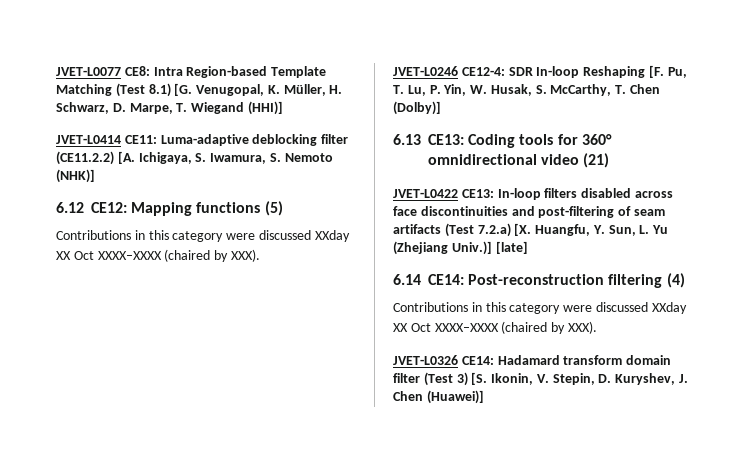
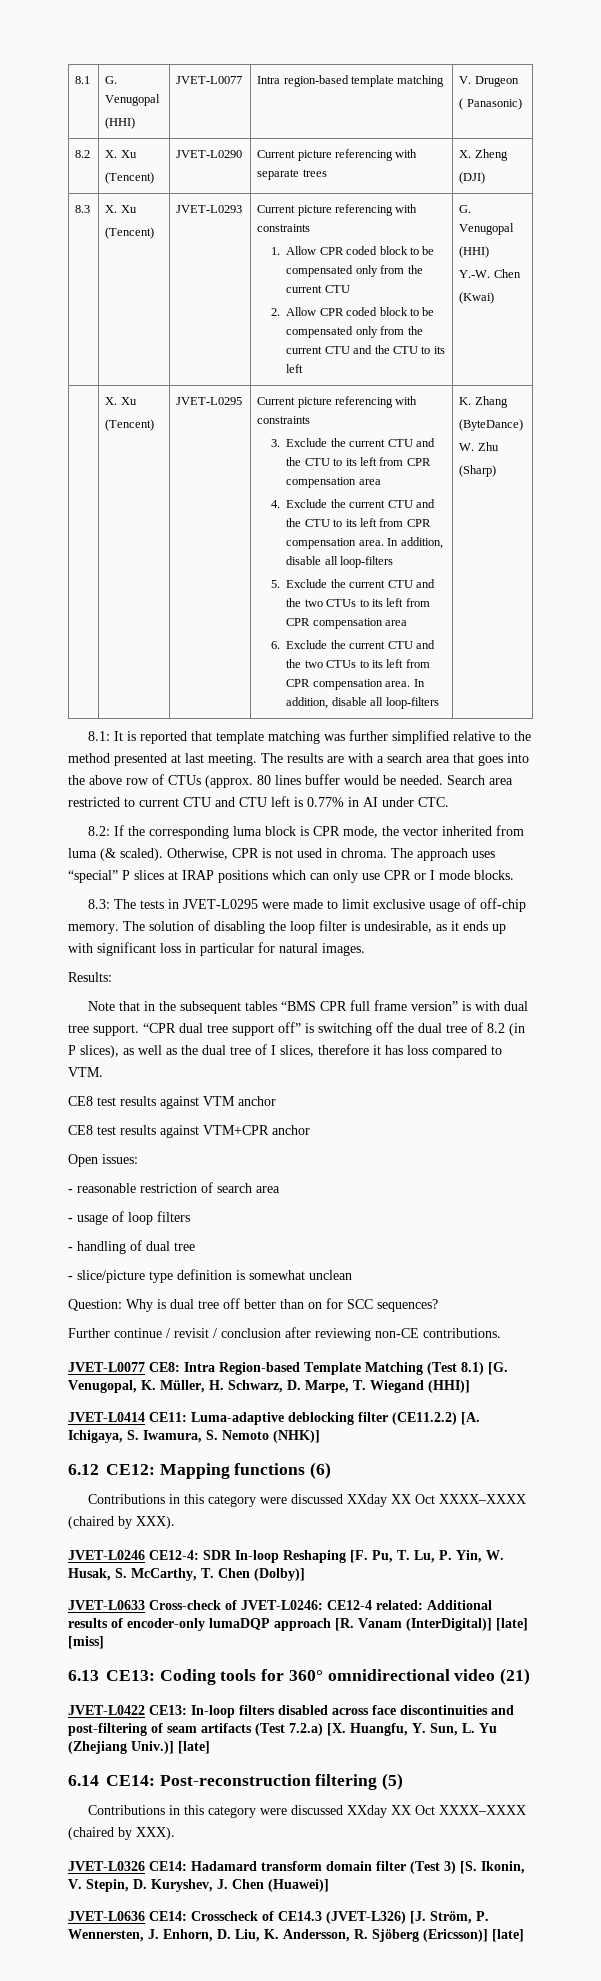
+ 8.1 | G. Venugopal
+ (HHI) | JVET-L0077 | Intra region-based template matching | V. Drugeon
+ ( Panasonic)
+ 8.2 | X. Xu
+ (Tencent) | JVET-L0290 | Current picture referencing with separate trees | X. Zheng
+ (DJI)
+ 8.3 | X. Xu
+ (Tencent) | JVET-L0293 | Current picture referencing with constraints
+ 1. Allow CPR coded block to be compensated only from the current CTU
+ 2. Allow CPR coded block to be compensated only from the current CTU and the CTU to its left | G. Venugopal
+ (HHI)
+ Y.-W. Chen
+ (Kwai)
+ | X. Xu
+ (Tencent) | JVET-L0295 | Current picture referencing with constraints
+ 3. Exclude the current CTU and the CTU to its left from CPR compensation area
+ 4. Exclude the current CTU and the CTU to its left from CPR compensation area. In addition, disable all loop-filters
+ 5. Exclude the current CTU and the two CTUs to its left from CPR compensation area
+ 6. Exclude the current CTU and the two CTUs to its left from CPR compensation area. In addition, disable all loop-filters | K. Zhang
+ (ByteDance)
+ W. Zhu
+ (Sharp)
+ 8.1: It is reported that template matching was further simplified relative to the method presented at last meeting. The results are with a search area that goes into the above row of CTUs (approx. 80 lines buffer would be needed. Search area restricted to current CTU and CTU left is 0.77% in AI under CTC.
+ 8.2: If the corresponding luma block is CPR mode, the vector inherited from luma (& scaled). Otherwise, CPR is not used in chroma. The approach uses “special” P slices at IRAP positions which can only use CPR or I mode blocks.
+ 8.3: The tests in JVET-L0295 were made to limit exclusive usage of off-chip memory. The solution of disabling the loop filter is undesirable, as it ends up with significant loss in particular for natural images.
+ Results:
+ Note that in the subsequent tables “BMS CPR full frame version” is with dual tree support. “CPR dual tree support off” is switching off the dual tree of 8.2 (in P slices), as well as the dual tree of I slices, therefore it has loss compared to VTM.
+ CE8 test results against VTM anchor
+ CE8 test results against VTM+CPR anchor
+ Open issues:
+ - reasonable restriction of search area
+ - usage of loop filters
+ - handling of dual tree
+ - slice/picture type definition is somewhat unclean
+ Question: Why is dual tree off better than on for SCC sequences?
+ Further continue / revisit / conclusion after reviewing non-CE contributions.
- 6.12 CE12: Mapping functions (5)
+ 6.12 CE12: Mapping functions (6)
+ JVET-L0633 Cross-check of JVET-L0246: CE12-4 related: Additional results of encoder-only lumaDQP approach [R. Vanam (InterDigital)] [late] [miss]
- 6.14 CE14: Post-reconstruction filtering (4)
+ 6.14 CE14: Post-reconstruction filtering (5)
+ JVET-L0636 CE14: Crosscheck of CE14.3 (JVET-L326) [J. Ström, P. Wennersten, J. Enhorn, D. Liu, K. Andersson, R. Sjöberg (Ericsson)] [late]

